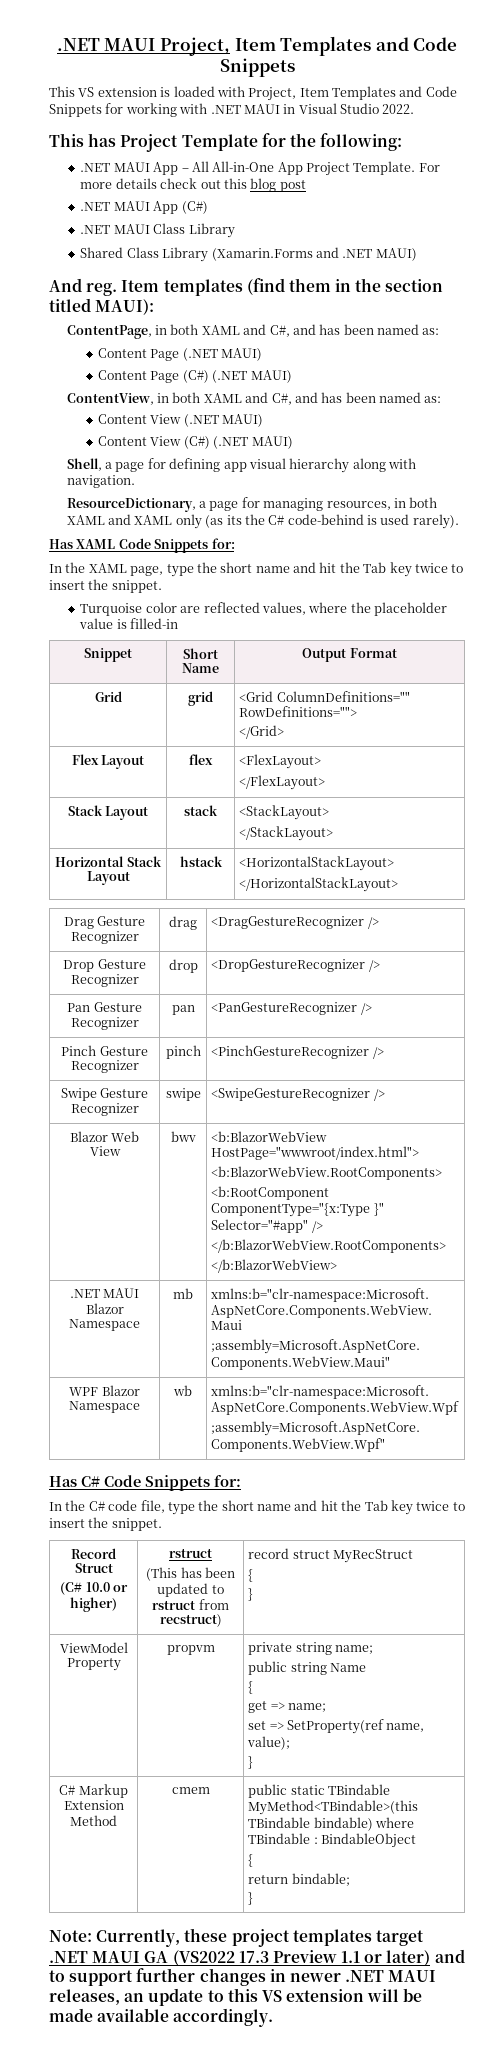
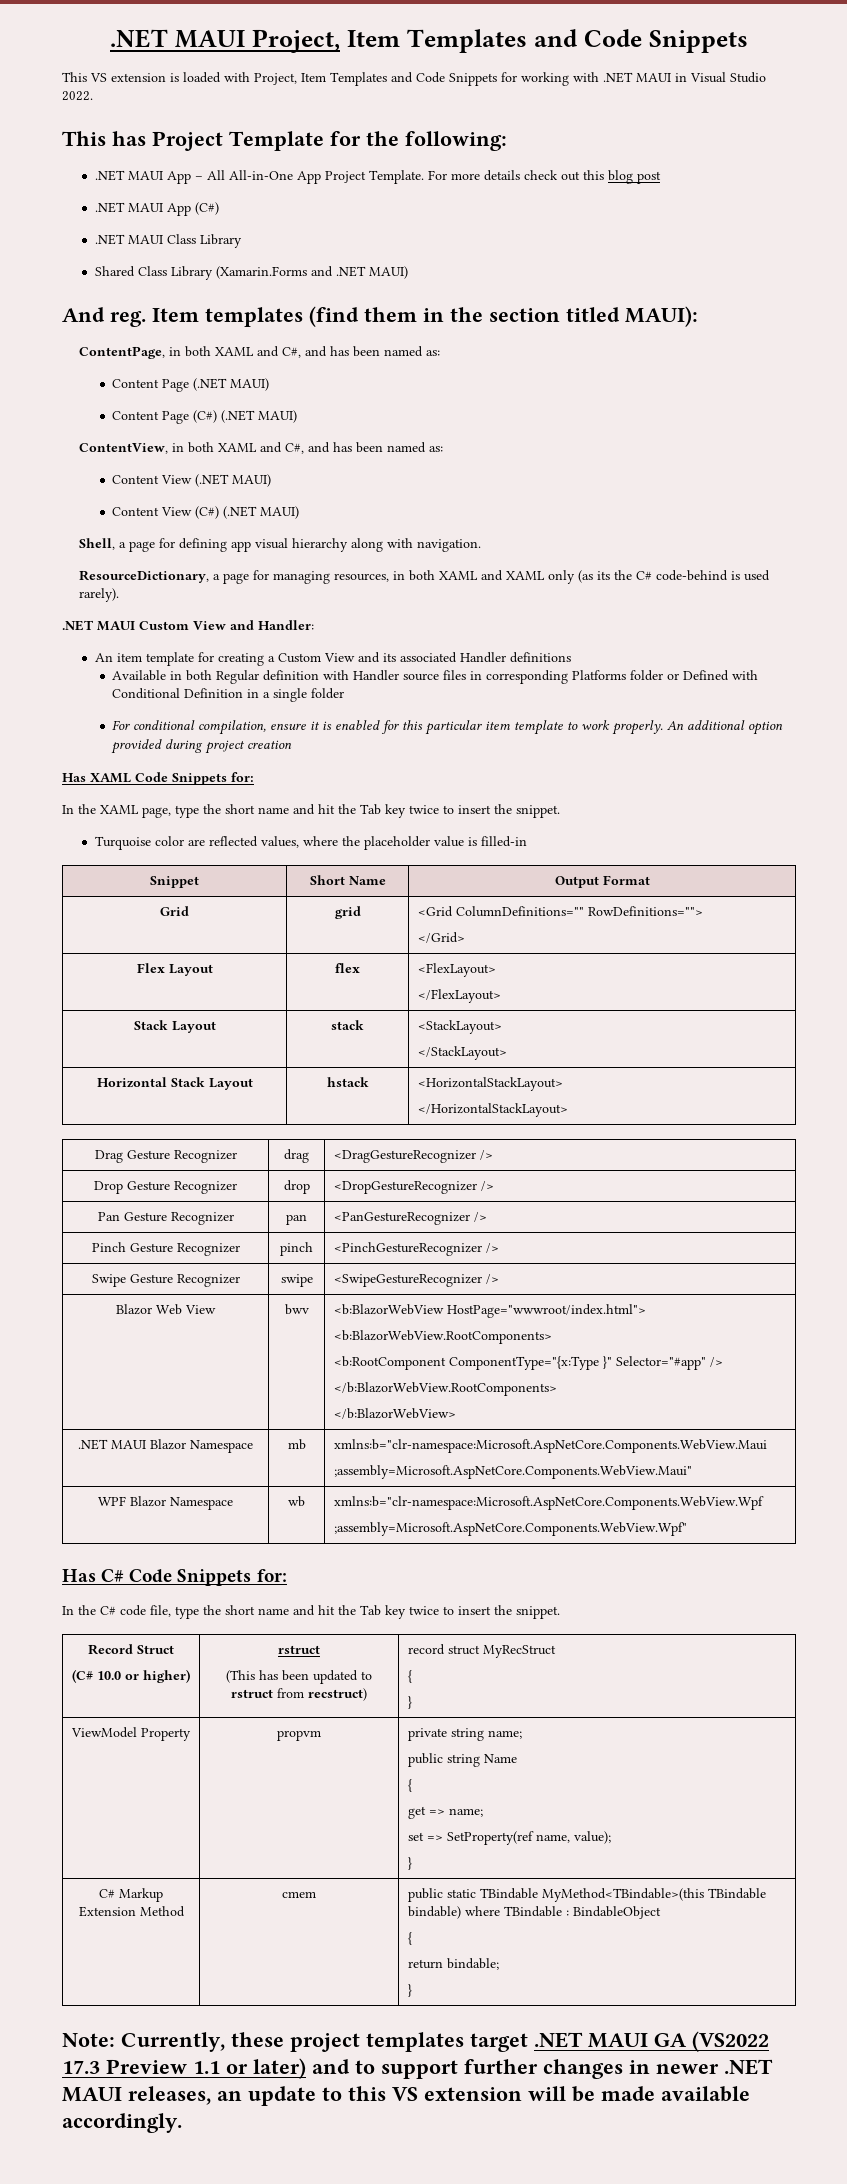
+ .NET MAUI Custom View and Handler:
+ An item template for creating a Custom View and its associated Handler definitions
+ Available in both Regular definition with Handler source files in corresponding Platforms folder or Defined with Conditional Definition in a single folder
+ For conditional compilation, ensure it is enabled for this particular item template to work properly. An additional option provided during project creation

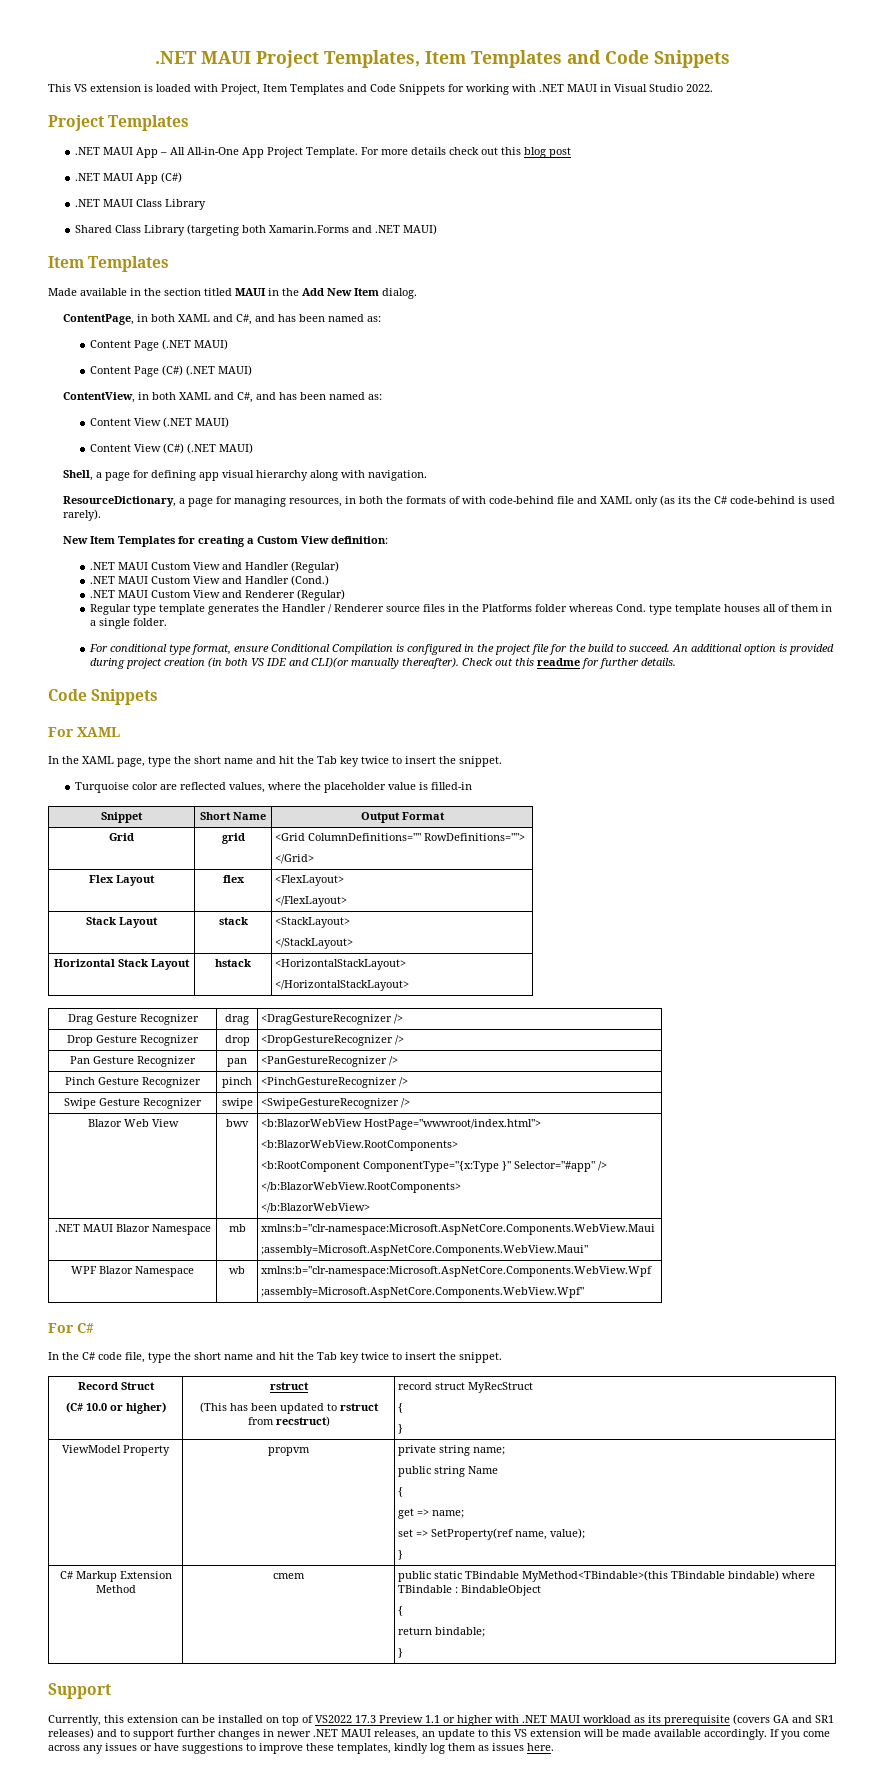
- .NET MAUI Project, Item Templates and Code Snippets
+ .NET MAUI Project Templates, Item Templates and Code Snippets
- This has Project Template for the following:
+ Project Templates
- Shared Class Library (Xamarin.Forms and .NET MAUI)
- And reg. Item templates (find them in the section titled MAUI):
+ Shared Class Library (targeting both Xamarin.Forms and .NET MAUI)
+ Item Templates
+ Made available in the section titled MAUI in the Add New Item dialog.
- ResourceDictionary, a page for managing resources, in both XAML and XAML only (as its the C# code-behind is used rarely).
+ ResourceDictionary, a page for managing resources, in both the formats of with code-behind file and XAML only (as its the C# code-behind is used rarely).
- .NET MAUI Custom View and Handler:
- An item template for creating a Custom View and its associated Handler definitions
- Available in both Regular definition with Handler source files in corresponding Platforms folder or Defined with Conditional Definition in a single folder
+ New Item Templates for creating a Custom View definition:
+ .NET MAUI Custom View and Handler (Regular)
+ .NET MAUI Custom View and Handler (Cond.)
+ .NET MAUI Custom View and Renderer (Regular)
+ Regular type template generates the Handler / Renderer source files in the Platforms folder whereas Cond. type template houses all of them in a single folder.
- For conditional compilation, ensure it is enabled for this particular item template to work properly.
+ For conditional type format, ensure Conditional Compilation is configured in the project file for the build to succeed.
- An additional option provided during project creation
- Has XAML Code Snippets for:
+ An additional option is provided during project creation (in both VS IDE and CLI)(or manually thereafter). Check out this readme for further details.
+ Code Snippets
+ For XAML
- Has C# Code Snippets for:
+ For C#
- Note: Currently, these project templates target .NET MAUI GA (VS2022 17.3 Preview 1.1 or later) and to support further changes in newer .NET MAUI releases, an update to this VS extension will be made available accordingly.
+ Support
+ Currently, this extension can be installed on top of VS2022 17.3 Preview 1.1 or higher with .NET MAUI workload as its prerequisite (covers GA and SR1 releases) and to support further changes in newer .NET MAUI releases, an update to this VS extension will be made available accordingly.
+ If you come across any issues or have suggestions to improve these templates, kindly log them as issues here.

